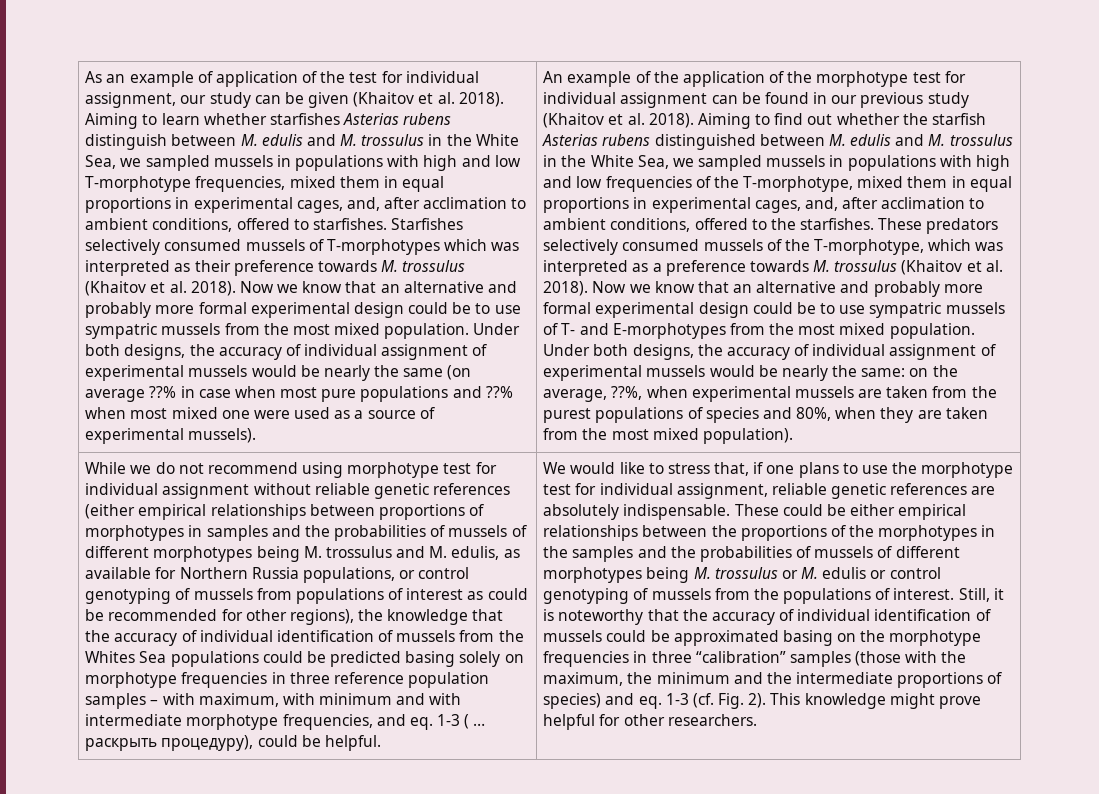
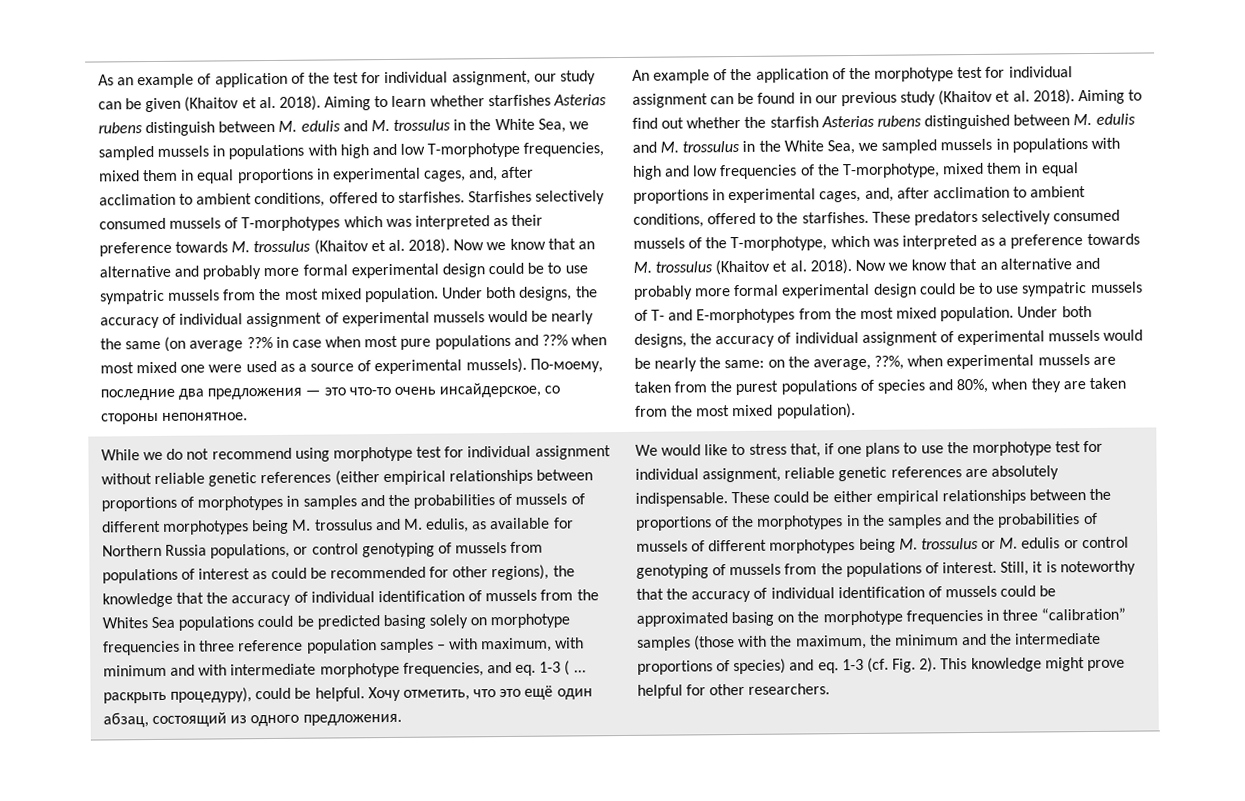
+ По-моему, последние два предложения — это что-то очень инсайдерское, со стороны непонятное.
+ Хочу отметить, что это ещё один абзац, состоящий из одного предложения.

